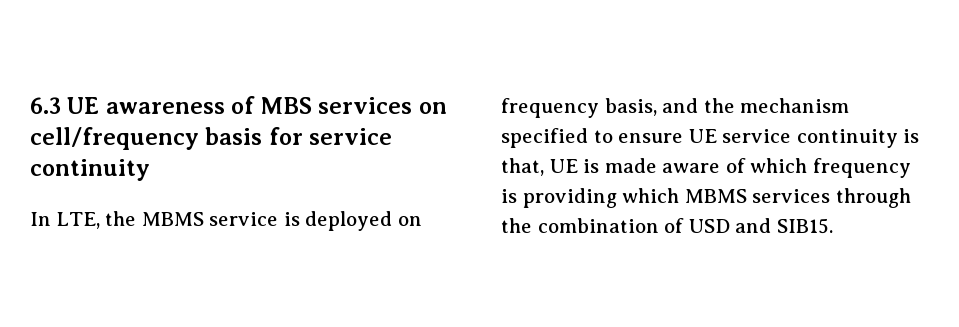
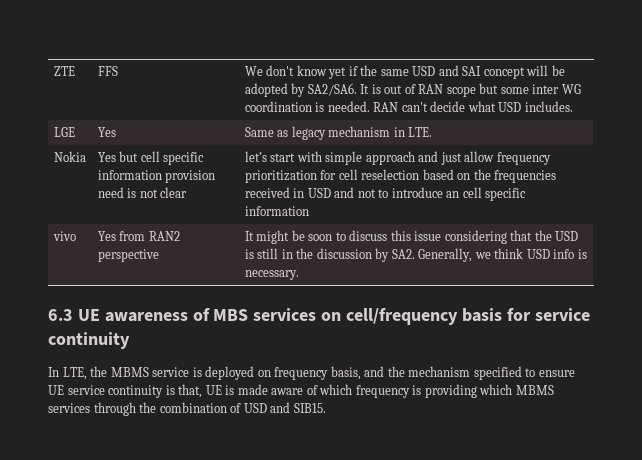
+ ZTE | FFS | We don't know yet if the same USD and SAI concept will be adopted by SA2/SA6. It is out of RAN scope but some inter WG coordination is needed. RAN can't decide what USD includes.
+ LGE | Yes | Same as legacy mechanism in LTE.
+ Nokia | Yes but cell specific information provision need is not clear | let’s start with simple approach and just allow frequency prioritization for cell reselection based on the frequencies received in USD and not to introduce an cell specific information
+ vivo | Yes from RAN2 perspective | It might be soon to discuss this issue considering that the USD is still in the discussion by SA2. Generally, we think USD info is necessary.

